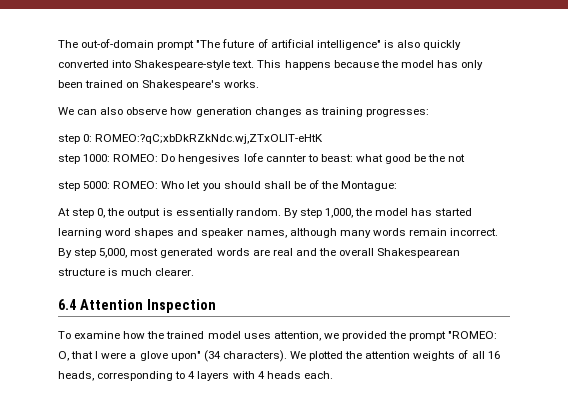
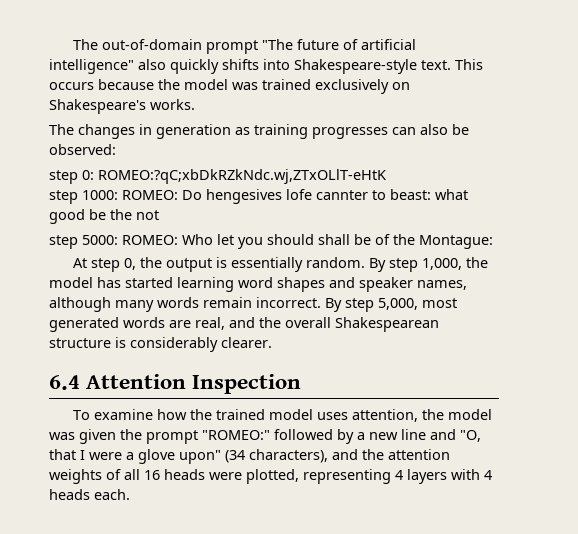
- The out-of-domain prompt "The future of artificial intelligence" is also quickly converted into Shakespeare-style text.
+ The out-of-domain prompt "The future of artificial intelligence" also quickly shifts into Shakespeare-style text.
- This happens because the model has only been trained on Shakespeare's works.
+ This occurs because the model was trained exclusively on Shakespeare's works.
- We can also observe how generation changes as training progresses:
+ The changes in generation as training progresses can also be observed:
- By step 5,000, most generated words are real and the overall Shakespearean structure is much clearer.
+ By step 5,000, most generated words are real, and the overall Shakespearean structure is considerably clearer.
- To examine how the trained model uses attention, we provided the prompt "ROMEO: O, that I were a glove upon" (34 characters). We plotted the attention weights of all 16 heads, corresponding to 4 layers with 4 heads each.
+ To examine how the trained model uses attention, the model was given the prompt "ROMEO:" followed by a new line and "O, that I were a glove upon" (34 characters), and the attention weights of all 16 heads were plotted, representing 4 layers with 4 heads each.

